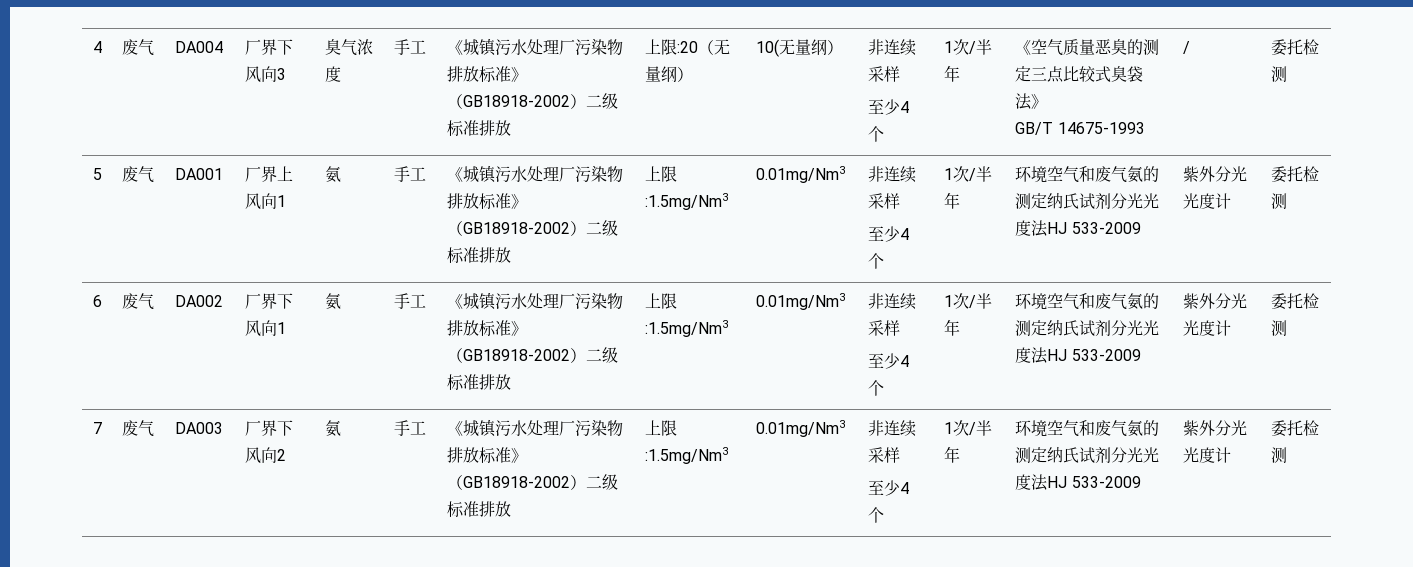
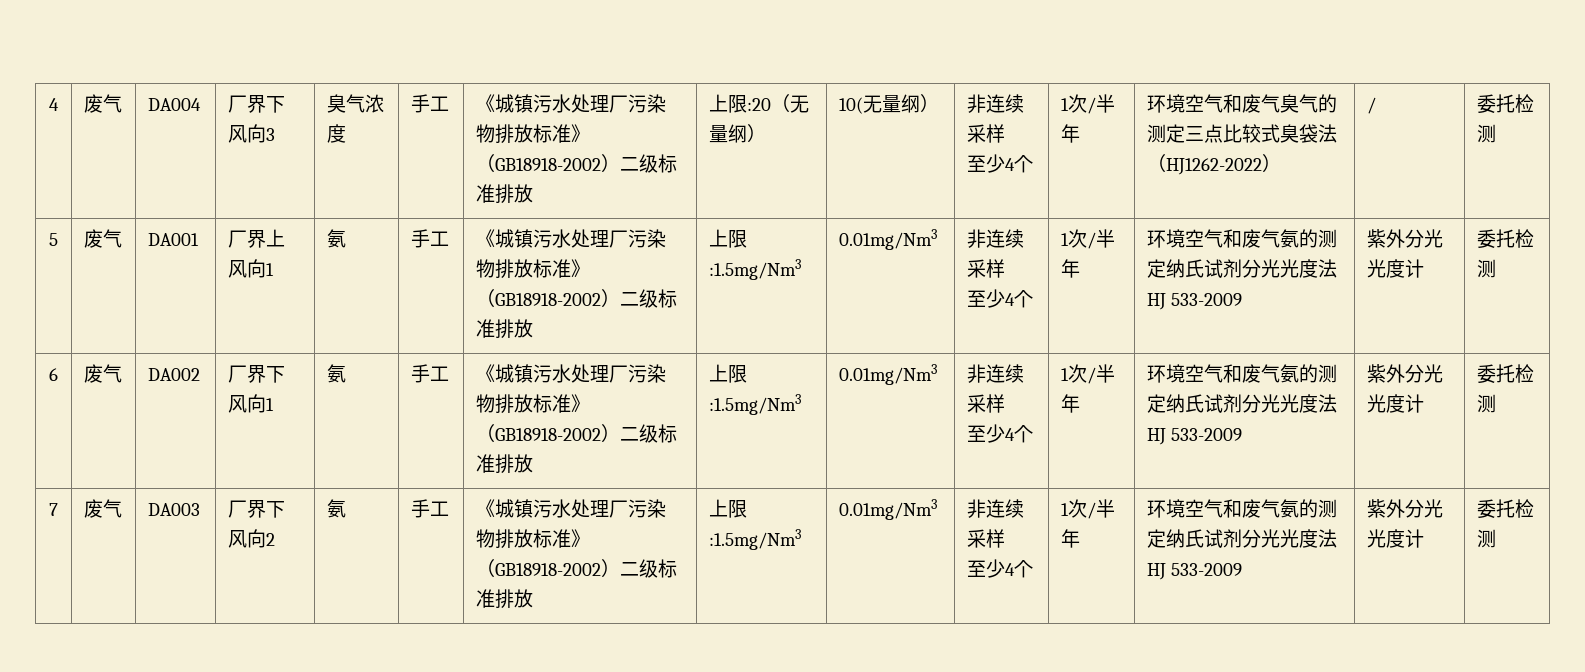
- 《空气质量恶臭的测定三点比较式臭袋法》
- GB/T 14675-1993
+ 环境空气和废气臭气的测定三点比较式臭袋法（HJ1262-2022）

